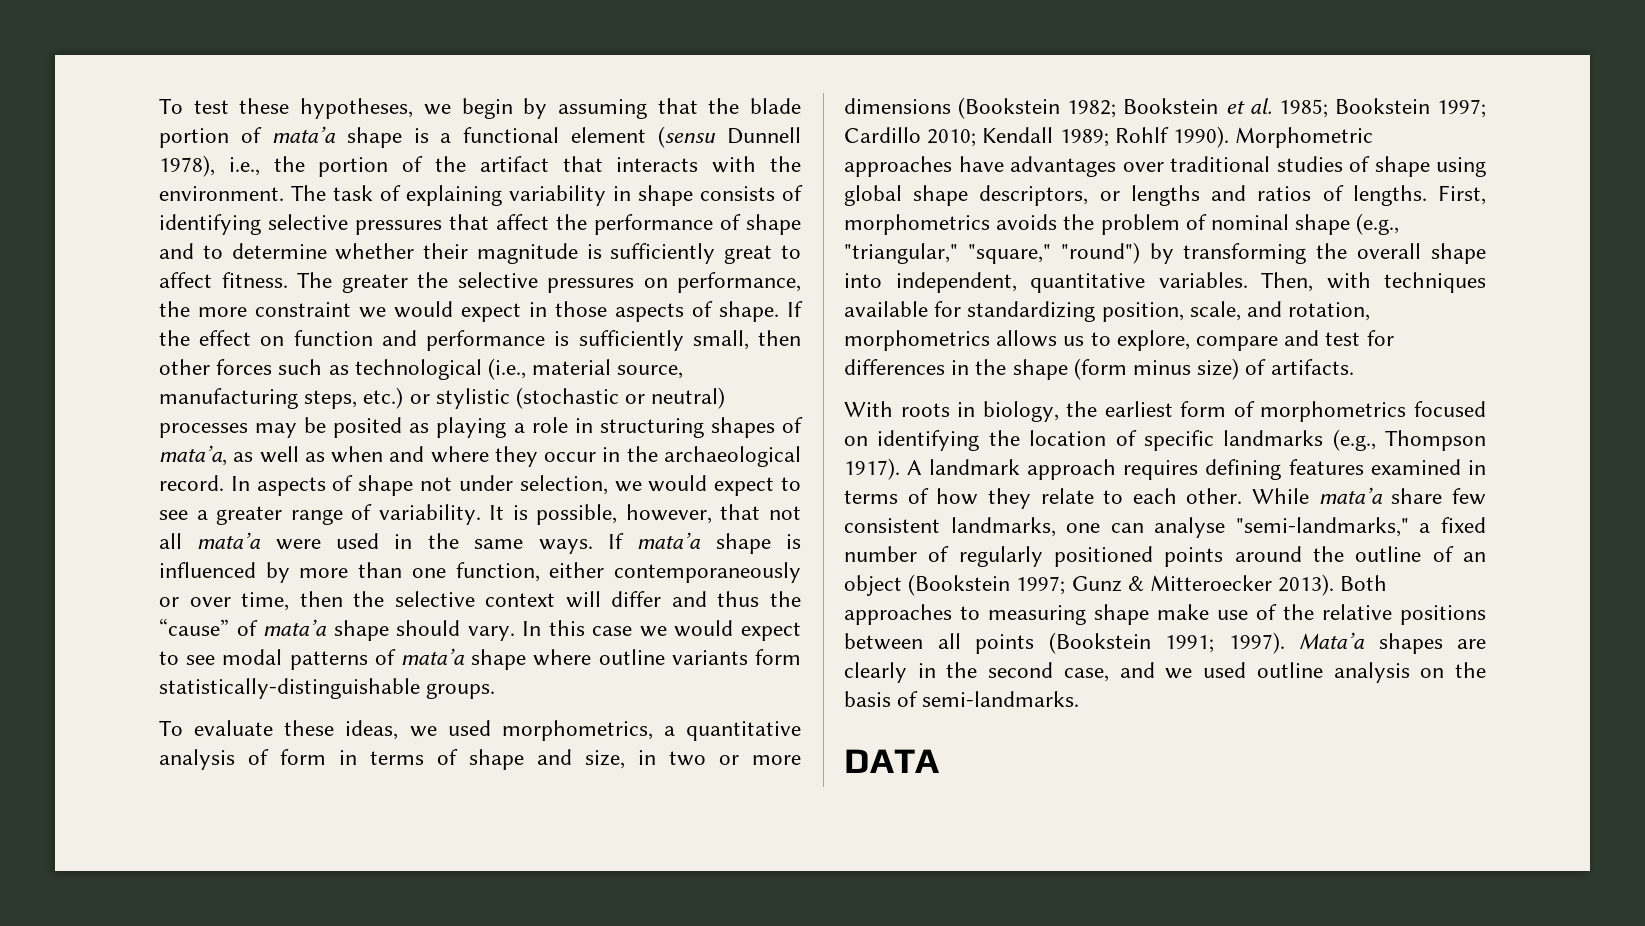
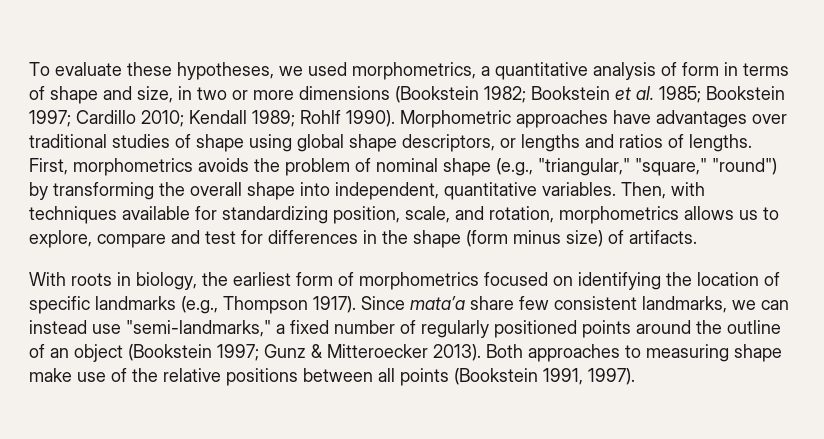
- To test these hypotheses, we begin by assuming that the blade portion of mata’a shape is a functional element (sensu Dunnell 1978), i.e., the portion of the artifact that interacts with the environment. The task of explaining variability in shape consists of identifying selective pressures that affect the performance of shape and to determine whether their magnitude is sufficiently great to affect fitness. The greater the selective pressures on performance, the more constraint we would expect in those aspects of shape. If the effect on function and performance is sufficiently small, then other forces such as technological (i.e., material source, manufacturing steps, etc.) or stylistic (stochastic or neutral) processes may be posited as playing a role in structuring shapes of mata’a, as well as when and where they occur in the archaeological record. In aspects of shape not under selection, we would expect to see a greater range of variability. It is possible, however, that not all mata’a were used in the same ways. If mata’a shape is influenced by more than one function, either contemporaneously or over time, then the selective context will differ and thus the “cause” of mata’a shape should vary. In this case we would expect to see modal patterns of mata’a shape where outline variants form statistically-distinguishable groups.
- To evaluate these ideas, we used morphometrics, a quantitative analysis of form in terms of shape and size, in two or more dimensions (Bookstein 1982; Bookstein et al. 1985; Bookstein 1997; Cardillo 2010; Kendall 1989; Rohlf 1990).
+ To evaluate these hypotheses, we used morphometrics, a quantitative analysis of form in terms of shape and size, in two or more dimensions (Bookstein 1982; Bookstein et al. 1985; Bookstein 1997; Cardillo 2010; Kendall 1989; Rohlf 1990).
- A landmark approach requires defining features examined in terms of how they relate to each other. While mata’a share few consistent landmarks, one can analyse "semi-landmarks," a fixed number of regularly positioned points around the outline of an object (Bookstein 1997; Gunz & Mitteroecker 2013).
+ Since mata’a share few consistent landmarks, we can instead use "semi-landmarks," a fixed number of regularly positioned points around the outline of an object (Bookstein 1997; Gunz & Mitteroecker 2013).
- Both approaches to measuring shape make use of the relative positions between all points (Bookstein 1991; 1997). Mata’a shapes are clearly in the second case, and we used outline analysis on the basis of semi-landmarks.
- DATA
+ Both approaches to measuring shape make use of the relative positions between all points (Bookstein 1991, 1997).

